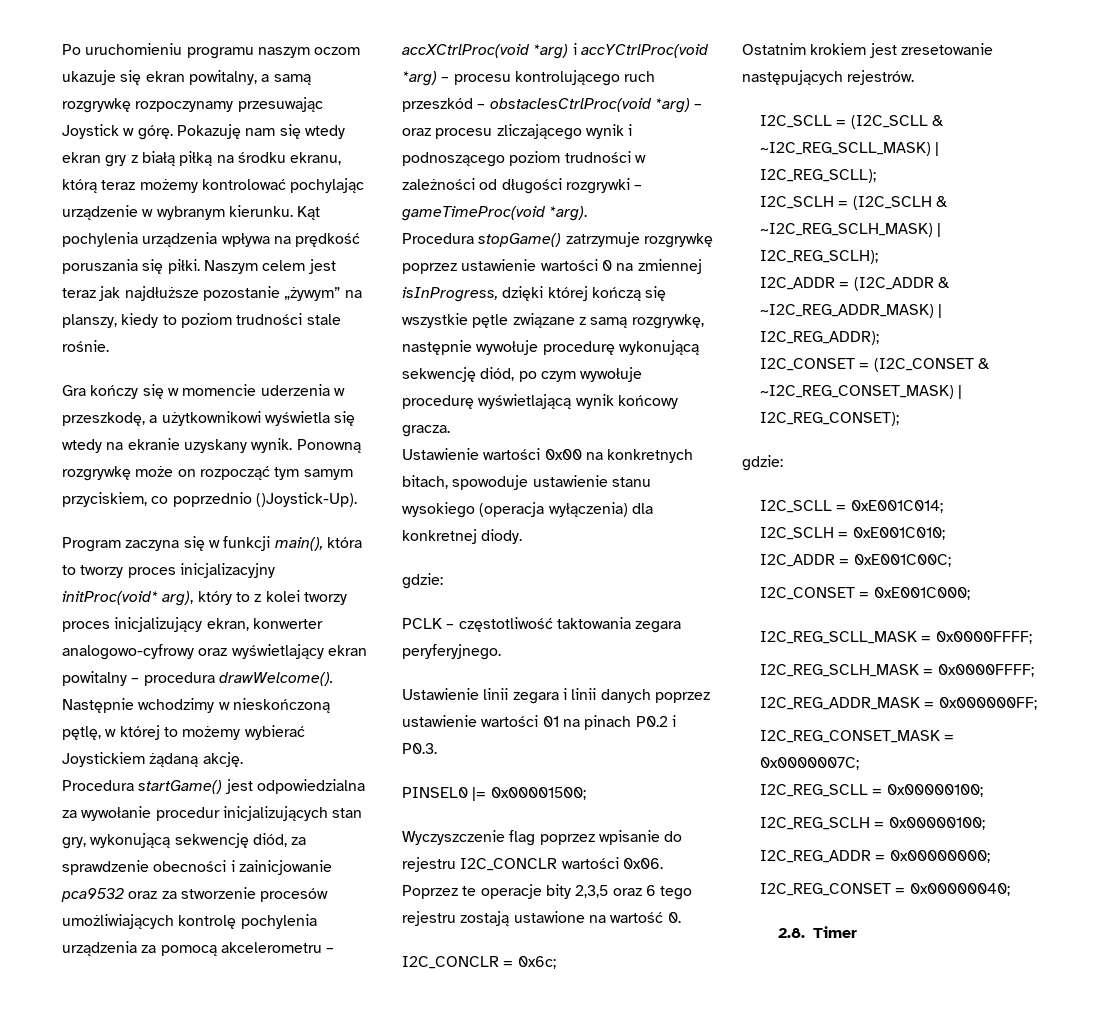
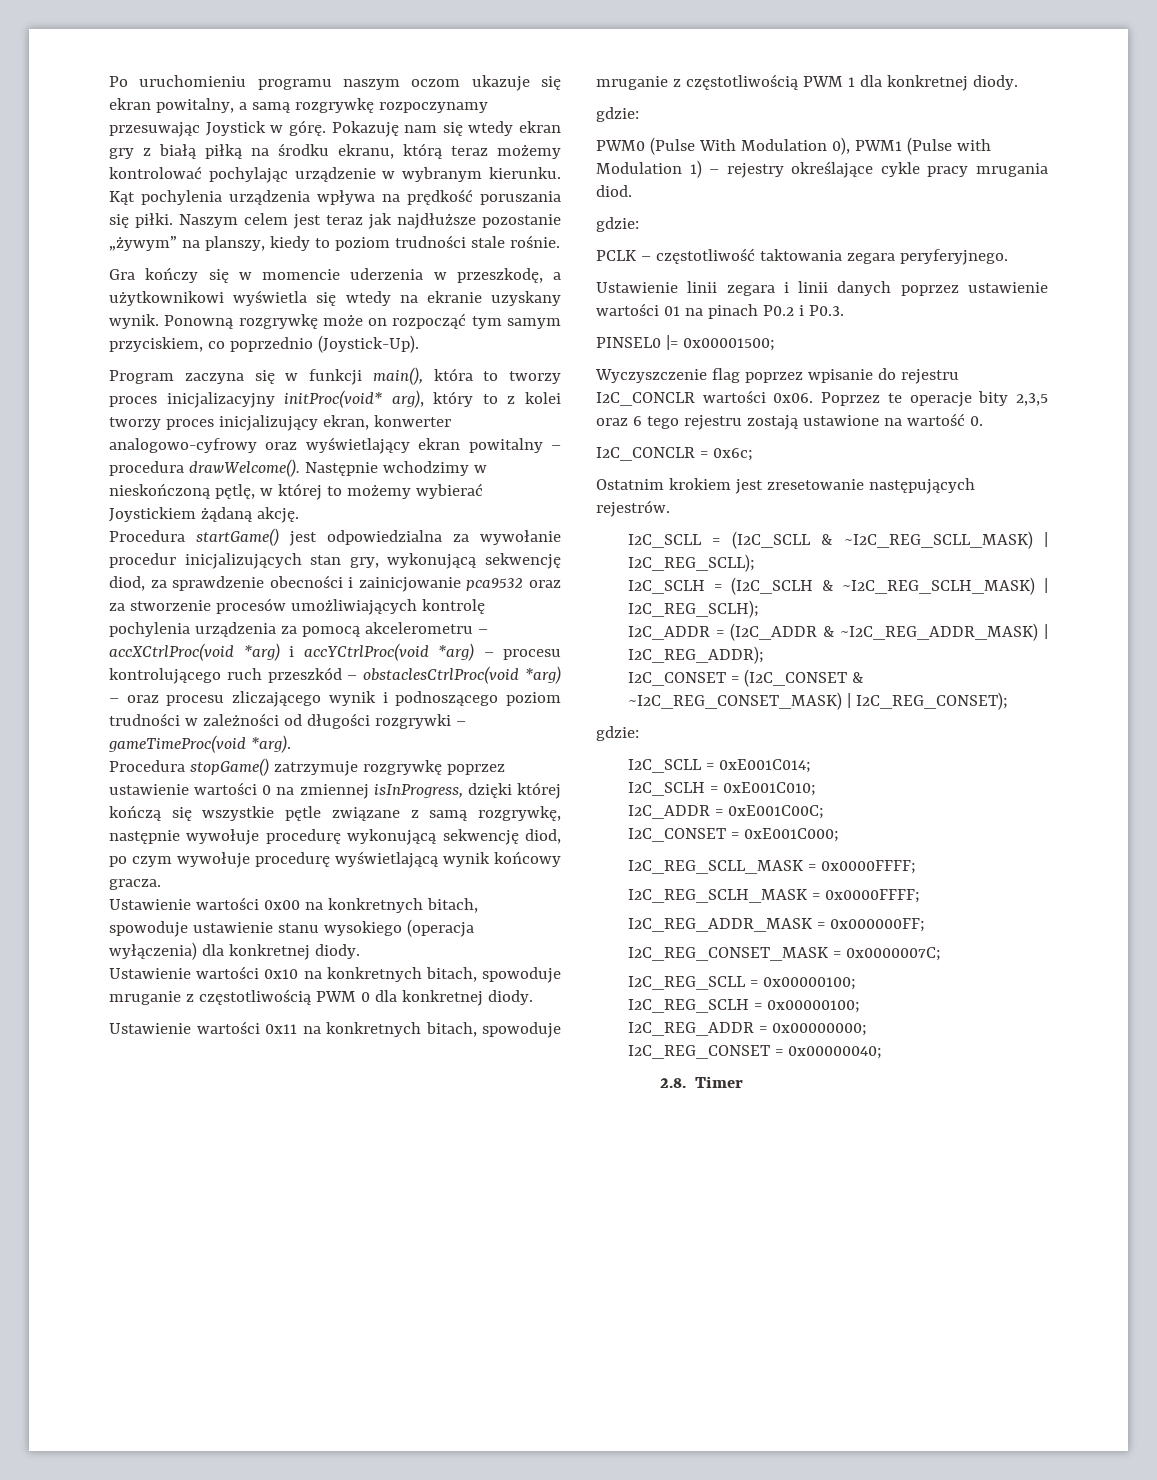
- Ponowną rozgrywkę może on rozpocząć tym samym przyciskiem, co poprzednio ()Joystick-Up).
+ Ponowną rozgrywkę może on rozpocząć tym samym przyciskiem, co poprzednio (Joystick-Up).
- Procedura startGame() jest odpowiedzialna za wywołanie procedur inicjalizujących stan gry, wykonującą sekwencję diód, za sprawdzenie obecności i zainicjowanie pca9532 oraz za stworzenie procesów umożliwiających kontrolę pochylenia urządzenia za pomocą akcelerometru – accXCtrlProc(void *arg) i accYCtrlProc(void *arg) – procesu kontrolującego ruch przeszkód – obstaclesCtrlProc(void *arg) – oraz procesu zliczającego wynik i podnoszącego poziom trudności w zależności od długości rozgrywki – gameTimeProc(void *arg).
+ Procedura startGame() jest odpowiedzialna za wywołanie procedur inicjalizujących stan gry, wykonującą sekwencję diod, za sprawdzenie obecności i zainicjowanie pca9532 oraz za stworzenie procesów umożliwiających kontrolę pochylenia urządzenia za pomocą akcelerometru – accXCtrlProc(void *arg) i accYCtrlProc(void *arg) – procesu kontrolującego ruch przeszkód – obstaclesCtrlProc(void *arg) – oraz procesu zliczającego wynik i podnoszącego poziom trudności w zależności od długości rozgrywki – gameTimeProc(void *arg).
- Procedura stopGame() zatrzymuje rozgrywkę poprzez ustawienie wartości 0 na zmiennej isInProgress, dzięki której kończą się wszystkie pętle związane z samą rozgrywkę, następnie wywołuje procedurę wykonującą sekwencję diód, po czym wywołuje procedurę wyświetlającą wynik końcowy gracza.
+ Procedura stopGame() zatrzymuje rozgrywkę poprzez ustawienie wartości 0 na zmiennej isInProgress, dzięki której kończą się wszystkie pętle związane z samą rozgrywkę, następnie wywołuje procedurę wykonującą sekwencję diod, po czym wywołuje procedurę wyświetlającą wynik końcowy gracza.
+ Ustawienie wartości 0x10 na konkretnych bitach, spowoduje mruganie z częstotliwością PWM 0 dla konkretnej diody.
+ Ustawienie wartości 0x11 na konkretnych bitach, spowoduje mruganie z częstotliwością PWM 1 dla konkretnej diody.
+ gdzie:
+ PWM0 (Pulse With Modulation 0), PWM1 (Pulse with Modulation 1) – rejestry określające cykle pracy mrugania diod.

